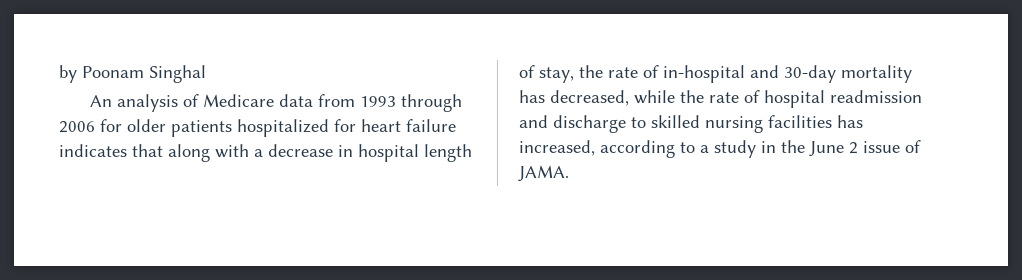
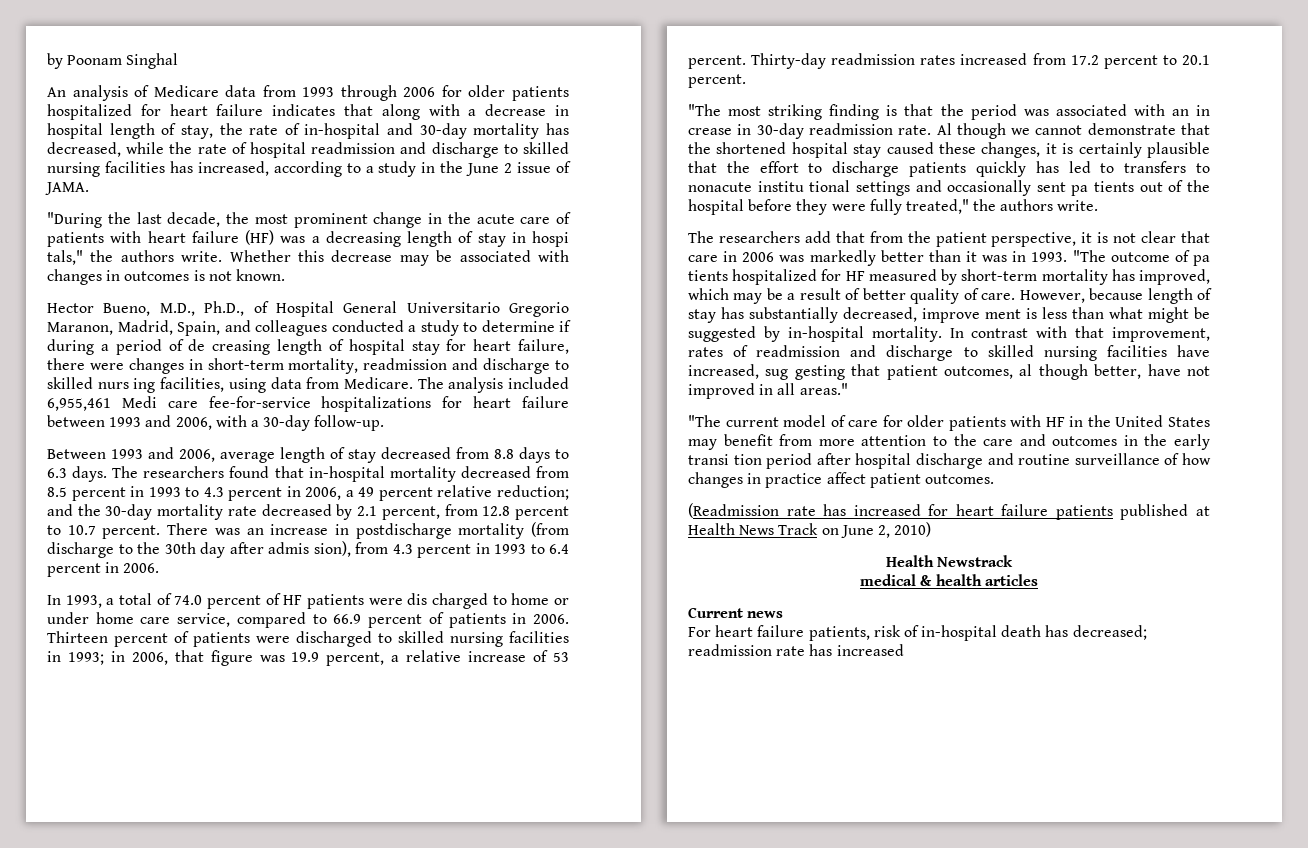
+ "During the last decade, the most prominent change in the acute care of patients with heart failure (HF) was a decreasing length of stay in hospi tals," the authors write. Whether this decrease may be associated with changes in outcomes is not known.
+ Hector Bueno, M.D., Ph.D., of Hospital General Universitario Gregorio Maranon, Madrid, Spain, and colleagues conducted a study to determine if during a period of de creasing length of hospital stay for heart failure, there were changes in short-term mortality, readmission and discharge to skilled nurs ing facilities, using data from Medicare. The analysis included 6,955,461 Medi care fee-for-service hospitalizations for heart failure between 1993 and 2006, with a 30-day follow-up.
+ Between 1993 and 2006, average length of stay decreased from 8.8 days to 6.3 days. The researchers found that in-hospital mortality decreased from 8.5 percent in 1993 to 4.3 percent in 2006, a 49 percent relative reduction; and the 30-day mortality rate decreased by 2.1 percent, from 12.8 percent to 10.7 percent. There was an increase in postdischarge mortality (from discharge to the 30th day after admis sion), from 4.3 percent in 1993 to 6.4 percent in 2006.
+ In 1993, a total of 74.0 percent of HF patients were dis charged to home or under home care service, compared to 66.9 percent of patients in 2006. Thirteen percent of patients were discharged to skilled nursing facilities in 1993; in 2006, that figure was 19.9 percent, a relative increase of 53 percent. Thirty-day readmission rates increased from 17.2 percent to 20.1 percent.
+ "The most striking finding is that the period was associated with an in crease in 30-day readmission rate. Al though we cannot demonstrate that the shortened hospital stay caused these changes, it is certainly plausible that the effort to discharge patients quickly has led to transfers to nonacute institu tional settings and occasionally sent pa tients out of the hospital before they were fully treated," the authors write.
+ The researchers add that from the patient perspective, it is not clear that care in 2006 was markedly better than it was in 1993. "The outcome of pa tients hospitalized for HF measured by short-term mortality has improved, which may be a result of better quality of care. However, because length of stay has substantially decreased, improve ment is less than what might be suggested by in-hospital mortality. In contrast with that improvement, rates of readmission and discharge to skilled nursing facilities have increased, sug gesting that patient outcomes, al though better, have not improved in all areas."
+ "The current model of care for older patients with HF in the United States may benefit from more attention to the care and outcomes in the early transi tion period after hospital discharge and routine surveillance of how changes in practice affect patient outcomes.
+ (Readmission rate has increased for heart failure patients published at Health News Track on June 2, 2010)
+ Health Newstrack
+ medical & health articles
+ Current news
+ For heart failure patients, risk of in-hospital death has decreased; readmission rate has increased

